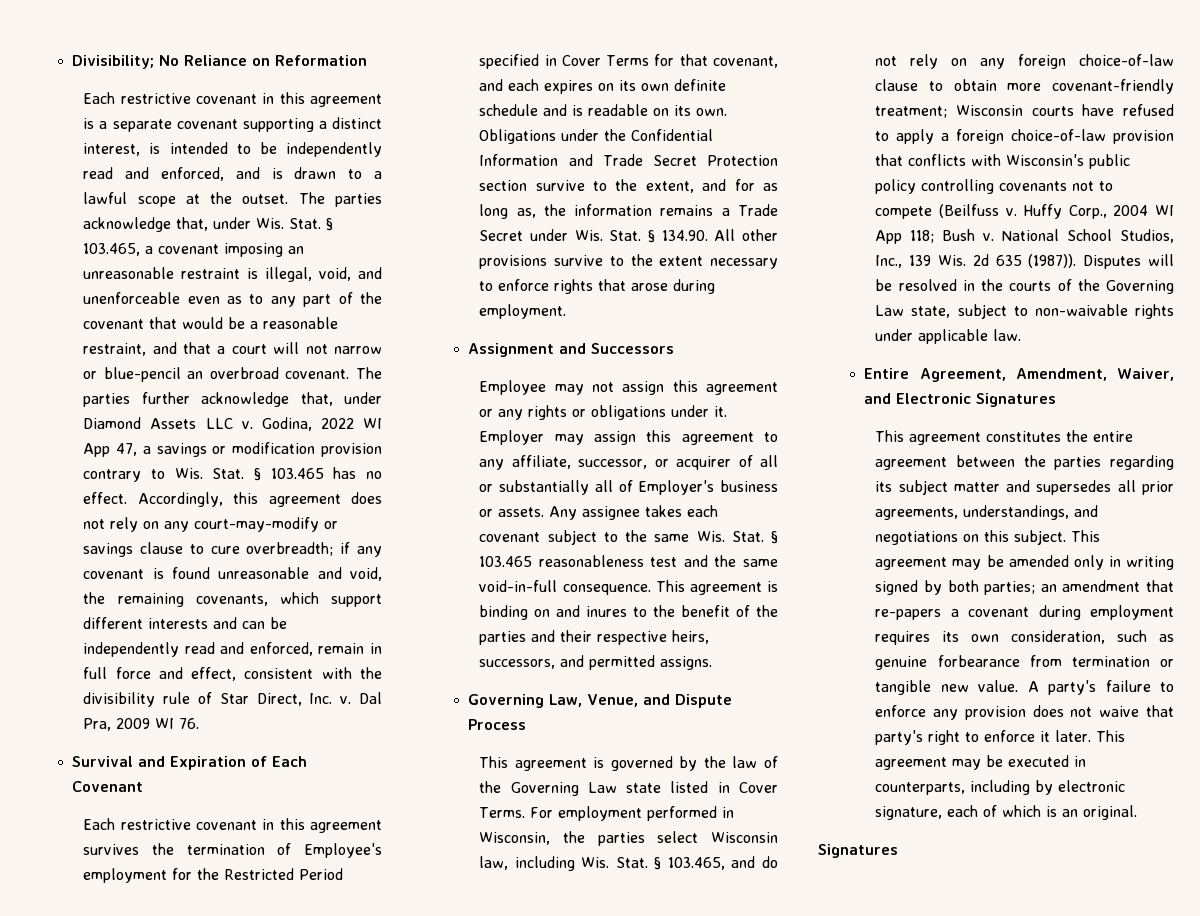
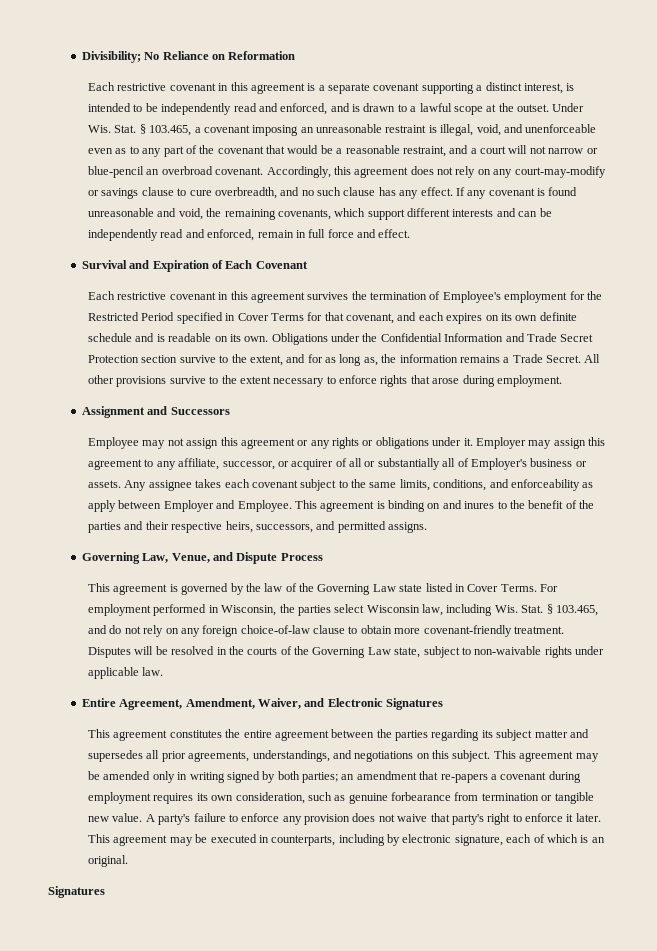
- The parties acknowledge that, under Wis. Stat.
+ Under Wis. Stat.
- § 103.465, a covenant imposing an unreasonable restraint is illegal, void, and unenforceable even as to any part of the covenant that would be a reasonable restraint, and that a court will not narrow or blue-pencil an overbroad covenant.
+ § 103.465, a covenant imposing an unreasonable restraint is illegal, void, and unenforceable even as to any part of the covenant that would be a reasonable restraint, and a court will not narrow or blue-pencil an overbroad covenant.
- The parties further acknowledge that, under Diamond Assets LLC v. Godina, 2022 WI App 47, a savings or modification provision contrary to Wis. Stat. § 103.465 has no effect.
- Accordingly, this agreement does not rely on any court-may-modify or savings clause to cure overbreadth; if any covenant is found unreasonable and void, the remaining covenants, which support different interests and can be independently read and enforced, remain in full force and effect, consistent with the divisibility rule of Star Direct, Inc. v. Dal Pra, 2009 WI 76.
+ Accordingly, this agreement does not rely on any court-may-modify or savings clause to cure overbreadth, and no such clause has any effect. If any covenant is found unreasonable and void, the remaining covenants, which support different interests and can be independently read and enforced, remain in full force and effect.
- Obligations under the Confidential Information and Trade Secret Protection section survive to the extent, and for as long as, the information remains a Trade Secret under Wis. Stat. § 134.90. All other provisions survive to the extent necessary to enforce rights that arose during employment.
+ Obligations under the Confidential Information and Trade Secret Protection section survive to the extent, and for as long as, the information remains a Trade Secret. All other provisions survive to the extent necessary to enforce rights that arose during employment.
- Any assignee takes each covenant subject to the same Wis. Stat. § 103.465 reasonableness test and the same void-in-full consequence.
+ Any assignee takes each covenant subject to the same limits, conditions, and enforceability as apply between Employer and Employee.
- § 103.465, and do not rely on any foreign choice-of-law clause to obtain more covenant-friendly treatment; Wisconsin courts have refused to apply a foreign choice-of-law provision that conflicts with Wisconsin's public policy controlling covenants not to compete (Beilfuss v. Huffy Corp., 2004 WI App 118; Bush v. National School Studios, Inc., 139 Wis. 2d 635 (1987)).
+ § 103.465, and do not rely on any foreign choice-of-law clause to obtain more covenant-friendly treatment.

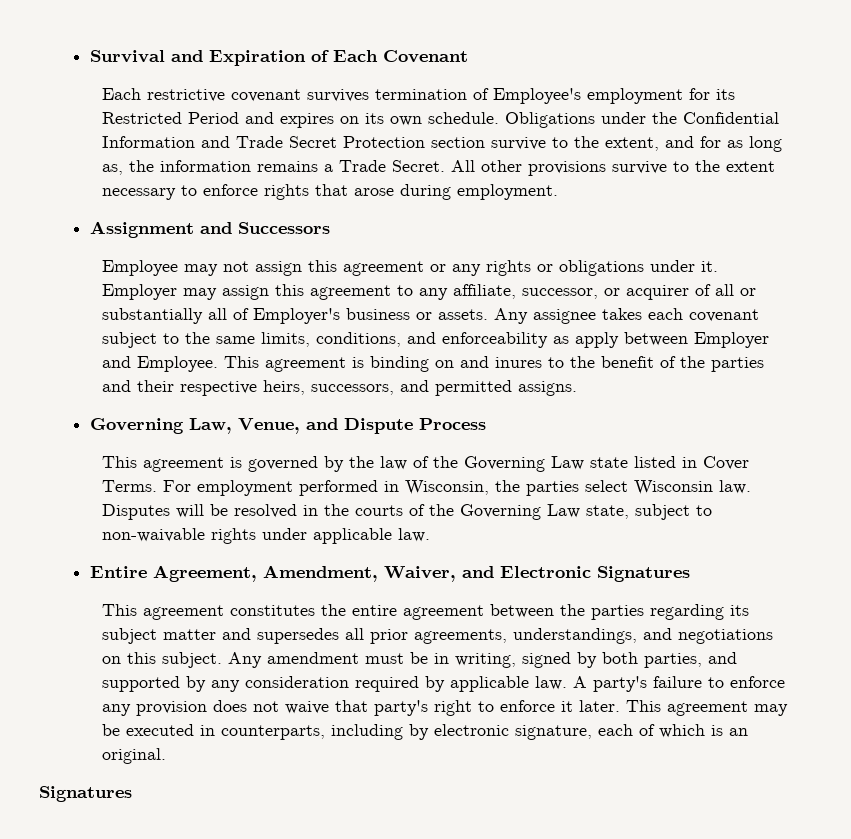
- Divisibility; No Reliance on Reformation
- Each restrictive covenant in this agreement is a separate covenant supporting a distinct interest, is intended to be independently read and enforced, and is drawn to a lawful scope at the outset. Under Wis. Stat. § 103.465, a covenant imposing an unreasonable restraint is illegal, void, and unenforceable even as to any part of the covenant that would be a reasonable restraint, and a court will not narrow or blue-pencil an overbroad covenant. Accordingly, this agreement does not rely on any court-may-modify or savings clause to cure overbreadth, and no such clause has any effect. If any covenant is found unreasonable and void, the remaining covenants, which support different interests and can be independently read and enforced, remain in full force and effect.
- Each restrictive covenant in this agreement survives the termination of Employee's employment for the Restricted Period specified in Cover Terms for that covenant, and each expires on its own definite schedule and is readable on its own.
+ Each restrictive covenant survives termination of Employee's employment for its Restricted Period and expires on its own schedule.
- For employment performed in Wisconsin, the parties select Wisconsin law, including Wis. Stat. § 103.465, and do not rely on any foreign choice-of-law clause to obtain more covenant-friendly treatment.
+ For employment performed in Wisconsin, the parties select Wisconsin law.
- This agreement may be amended only in writing signed by both parties; an amendment that re-papers a covenant during employment requires its own consideration, such as genuine forbearance from termination or tangible new value.
+ Any amendment must be in writing, signed by both parties, and supported by any consideration required by applicable law.

